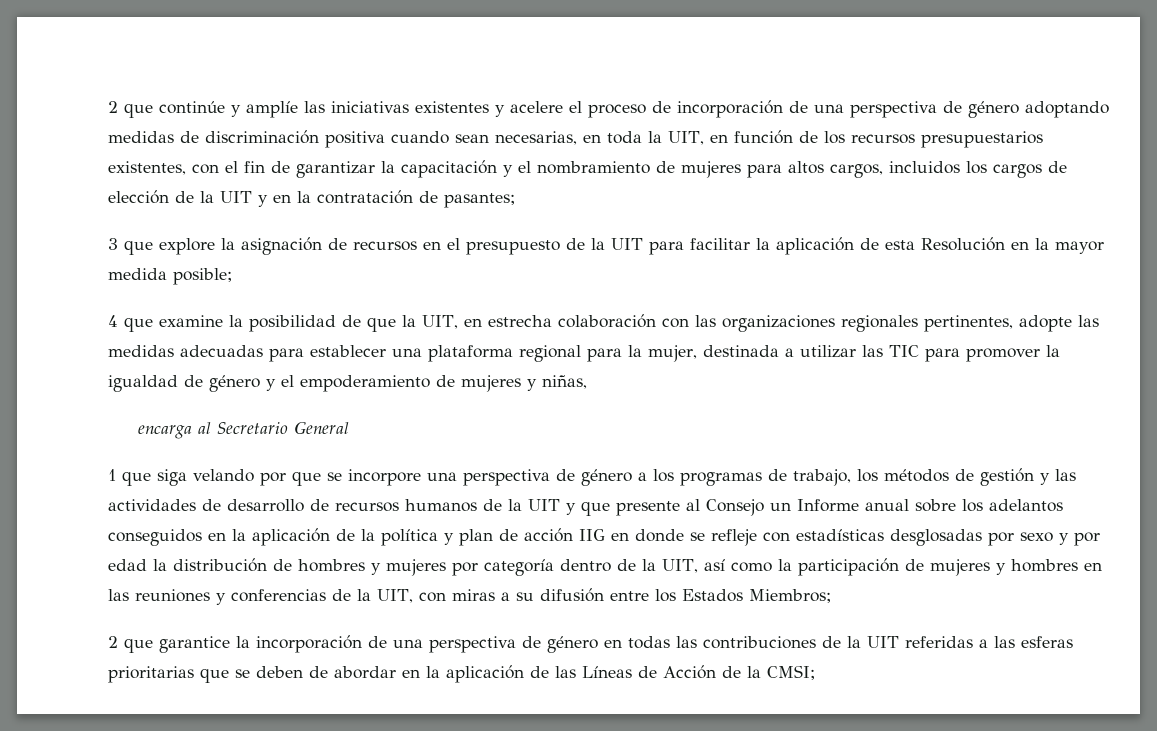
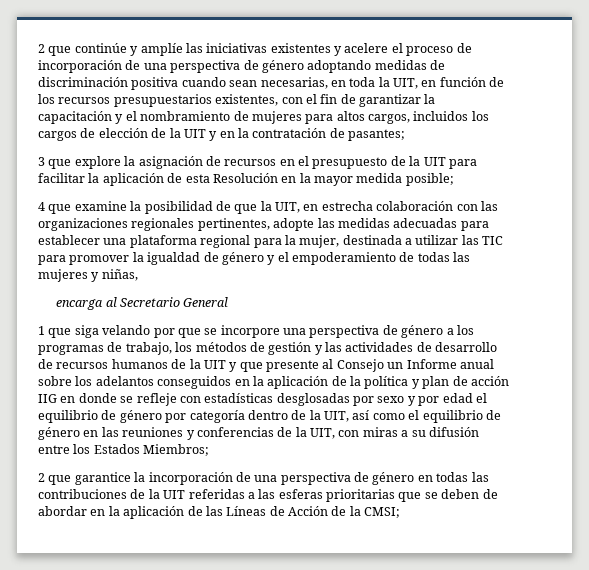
- 4 que examine la posibilidad de que la UIT, en estrecha colaboración con las organizaciones regionales pertinentes, adopte las medidas adecuadas para establecer una plataforma regional para la mujer, destinada a utilizar las TIC para promover la igualdad de género y el empoderamiento de mujeres y niñas,
+ 4 que examine la posibilidad de que la UIT, en estrecha colaboración con las organizaciones regionales pertinentes, adopte las medidas adecuadas para establecer una plataforma regional para la mujer, destinada a utilizar las TIC para promover la igualdad de género y el empoderamiento de todas las mujeres y niñas,
- 1 que siga velando por que se incorpore una perspectiva de género a los programas de trabajo, los métodos de gestión y las actividades de desarrollo de recursos humanos de la UIT y que presente al Consejo un Informe anual sobre los adelantos conseguidos en la aplicación de la política y plan de acción IIG en donde se refleje con estadísticas desglosadas por sexo y por edad la distribución de hombres y mujeres por categoría dentro de la UIT, así como la participación de mujeres y hombres en las reuniones y conferencias de la UIT, con miras a su difusión entre los Estados Miembros;
+ 1 que siga velando por que se incorpore una perspectiva de género a los programas de trabajo, los métodos de gestión y las actividades de desarrollo de recursos humanos de la UIT y que presente al Consejo un Informe anual sobre los adelantos conseguidos en la aplicación de la política y plan de acción IIG en donde se refleje con estadísticas desglosadas por sexo y por edad el equilibrio de género por categoría dentro de la UIT, así como el equilibrio de género en las reuniones y conferencias de la UIT, con miras a su difusión entre los Estados Miembros;

